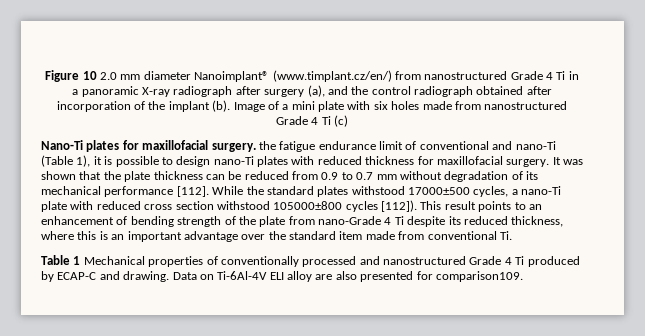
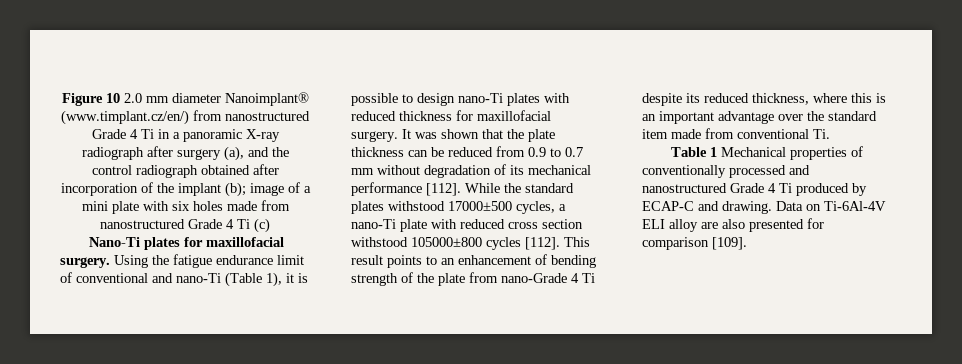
- Figure 10 2.0 mm diameter Nanoimplant® (www.timplant.cz/en/) from nanostructured Grade 4 Ti in a panoramic X-ray radiograph after surgery (a), and the control radiograph obtained after incorporation of the implant (b). Image of a mini plate with six holes made from nanostructured Grade 4 Ti (c)
+ Figure 10 2.0 mm diameter Nanoimplant® (www.timplant.cz/en/) from nanostructured Grade 4 Ti in a panoramic X-ray radiograph after surgery (a), and the control radiograph obtained after incorporation of the implant (b); image of a mini plate with six holes made from nanostructured Grade 4 Ti (c)
- Nano-Ti plates for maxillofacial surgery. the fatigue endurance limit of conventional and nano-Ti (Table 1), it is possible to design nano-Ti plates with reduced thickness for maxillofacial surgery.
+ Nano-Ti plates for maxillofacial surgery. Using the fatigue endurance limit of conventional and nano-Ti (Table 1), it is possible to design nano-Ti plates with reduced thickness for maxillofacial surgery.
- While the standard plates withstood 17000±500 cycles, a nano-Ti plate with reduced cross section withstood 105000±800 cycles [112]).
+ While the standard plates withstood 17000±500 cycles, a nano-Ti plate with reduced cross section withstood 105000±800 cycles [112].
- Data on Ti-6Al-4V ELI alloy are also presented for comparison109.
+ Data on Ti-6Al-4V ELI alloy are also presented for comparison [109].

